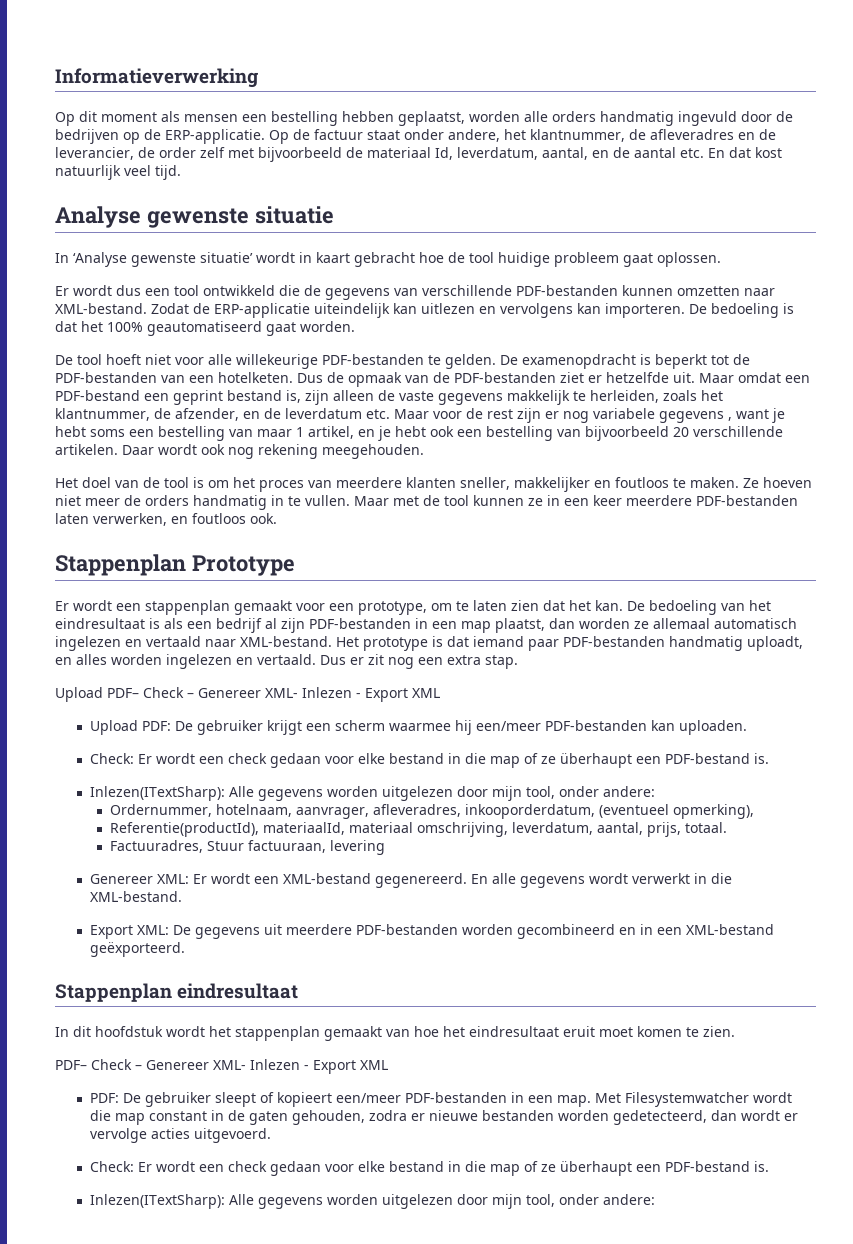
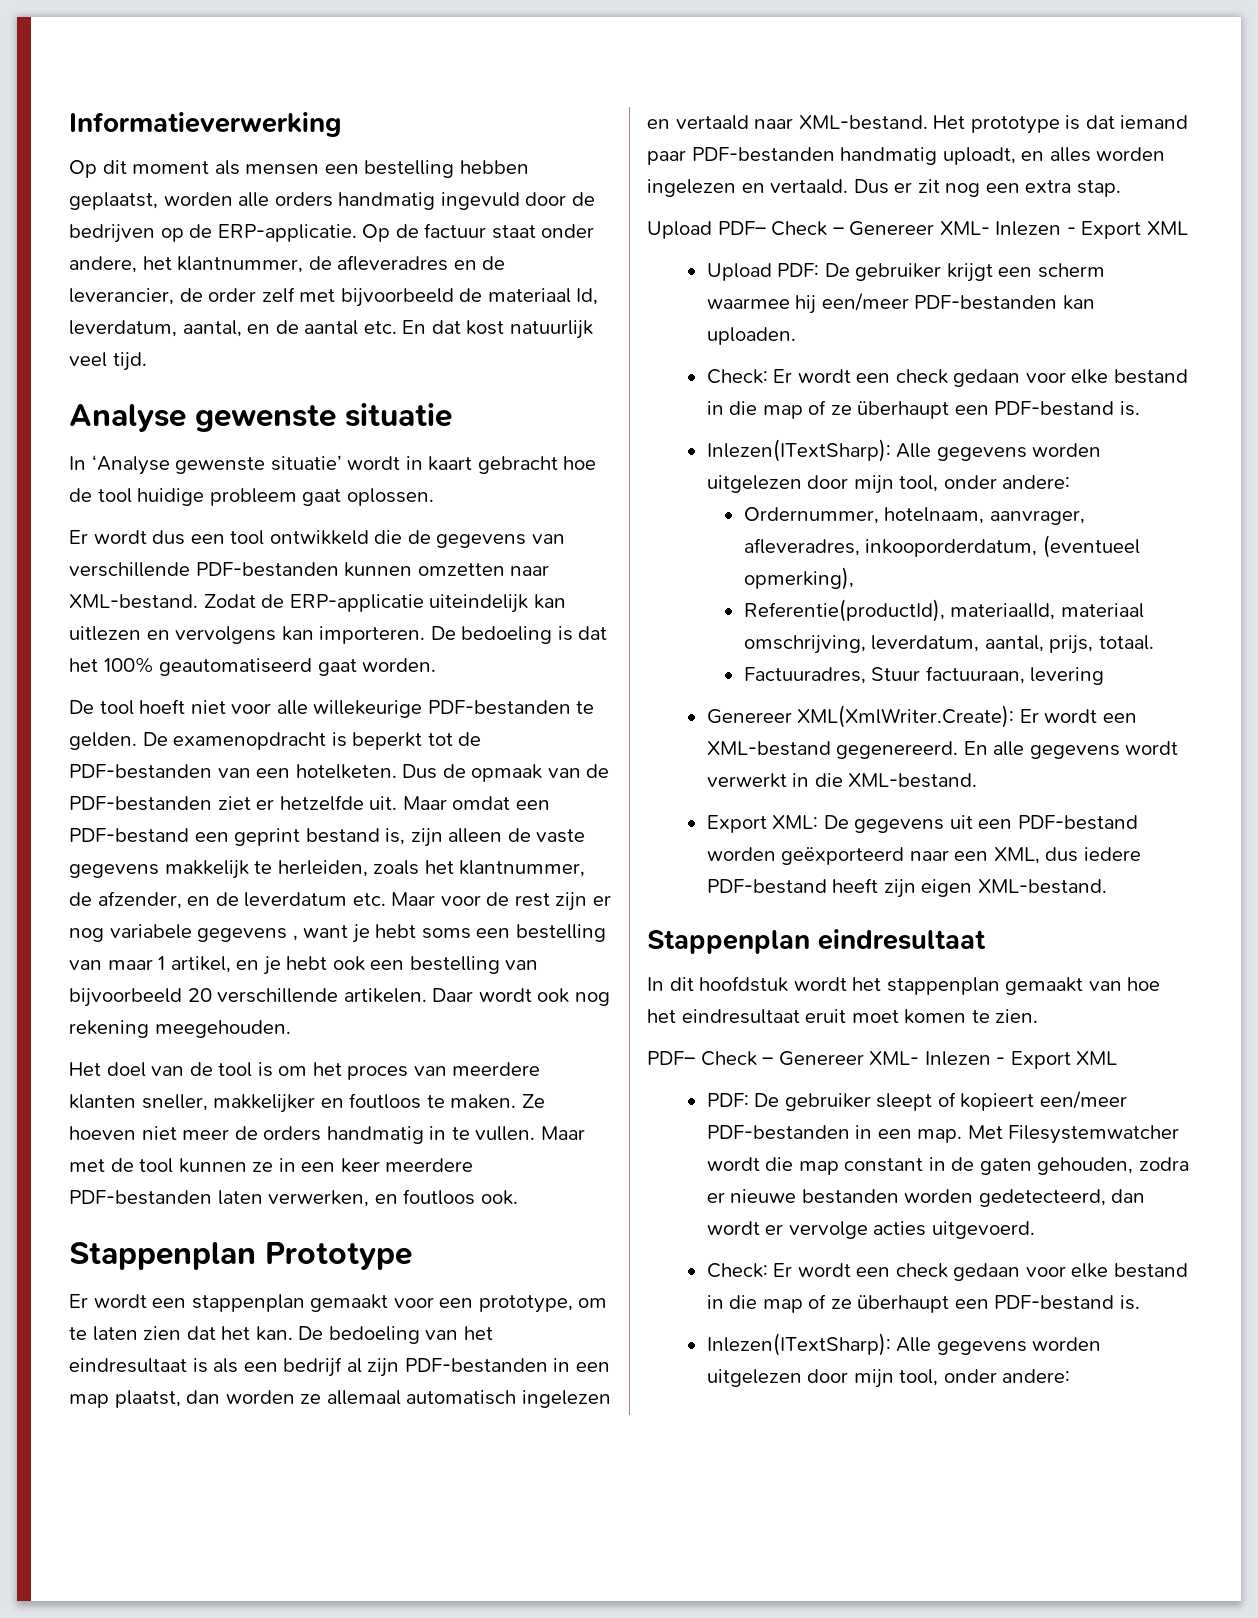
- Genereer XML: Er wordt een XML-bestand gegenereerd.
+ Genereer XML(XmlWriter.Create): Er wordt een XML-bestand gegenereerd.
- Export XML: De gegevens uit meerdere PDF-bestanden worden gecombineerd en in een XML-bestand geëxporteerd.
+ Export XML: De gegevens uit een PDF-bestand worden geëxporteerd naar een XML, dus iedere PDF-bestand heeft zijn eigen XML-bestand.

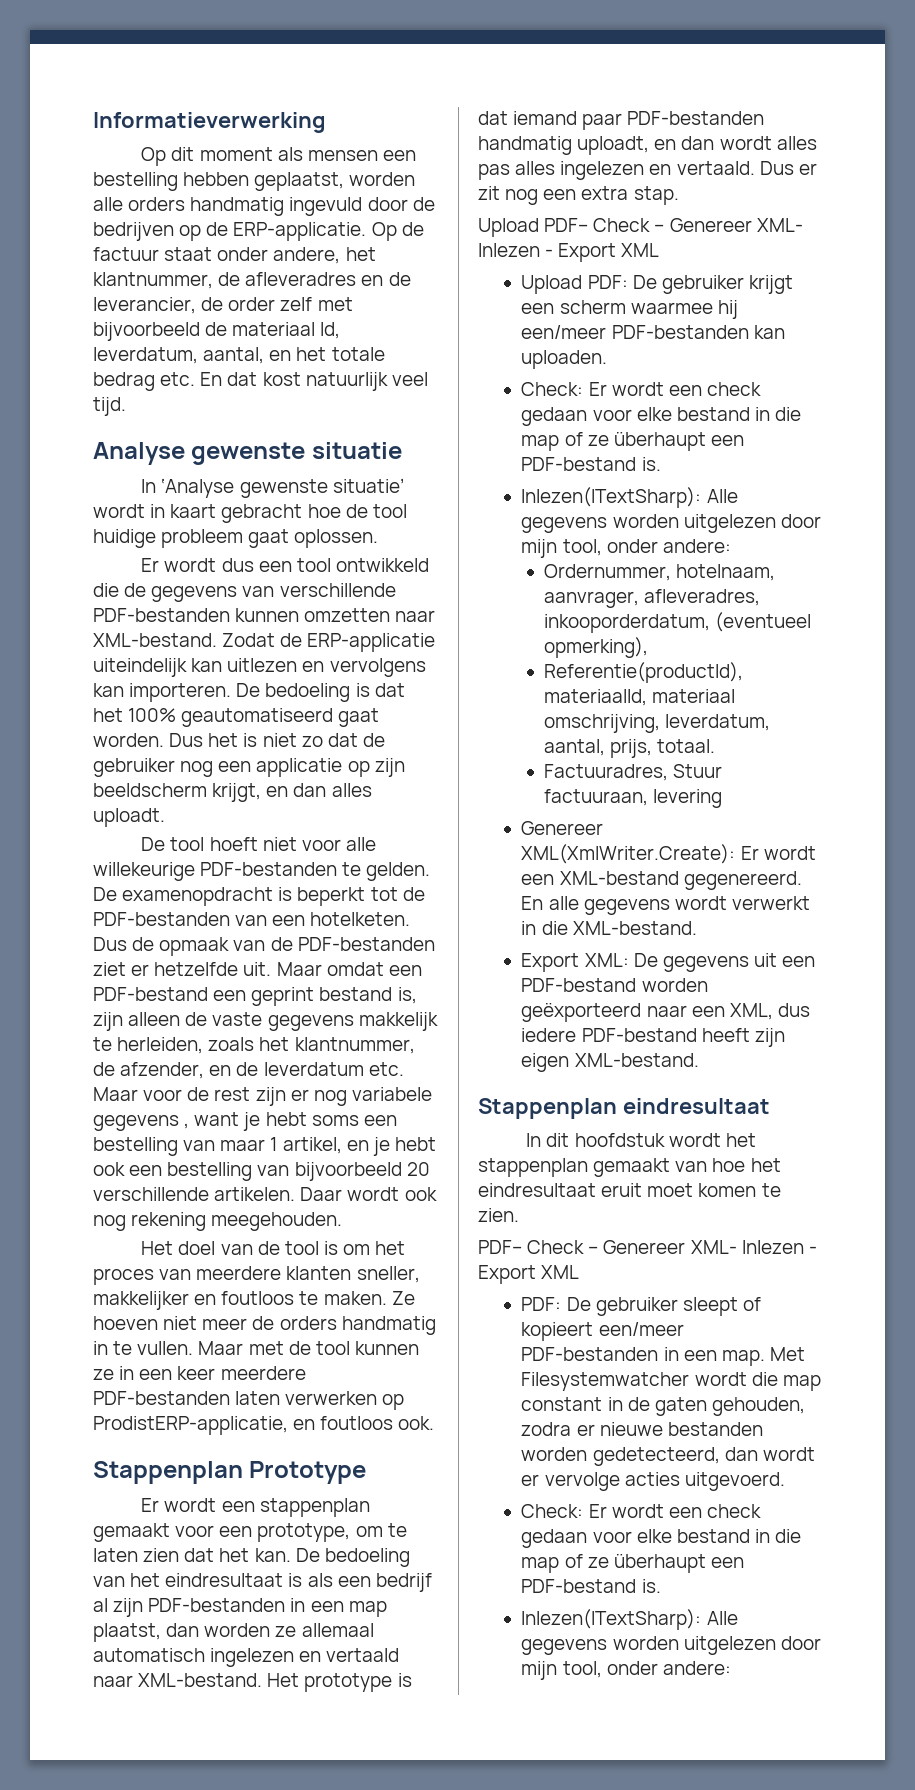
- Op de factuur staat onder andere, het klantnummer, de afleveradres en de leverancier, de order zelf met bijvoorbeeld de materiaal Id, leverdatum, aantal, en de aantal etc. En dat kost natuurlijk veel tijd.
+ Op de factuur staat onder andere, het klantnummer, de afleveradres en de leverancier, de order zelf met bijvoorbeeld de materiaal Id, leverdatum, aantal, en het totale bedrag etc. En dat kost natuurlijk veel tijd.
+ Dus het is niet zo dat de gebruiker nog een applicatie op zijn beeldscherm krijgt, en dan alles uploadt.
- Maar met de tool kunnen ze in een keer meerdere PDF-bestanden laten verwerken, en foutloos ook.
+ Maar met de tool kunnen ze in een keer meerdere PDF-bestanden laten verwerken op ProdistERP-applicatie, en foutloos ook.
- Het prototype is dat iemand paar PDF-bestanden handmatig uploadt, en alles worden ingelezen en vertaald.
+ Het prototype is dat iemand paar PDF-bestanden handmatig uploadt, en dan wordt alles pas alles ingelezen en vertaald.

